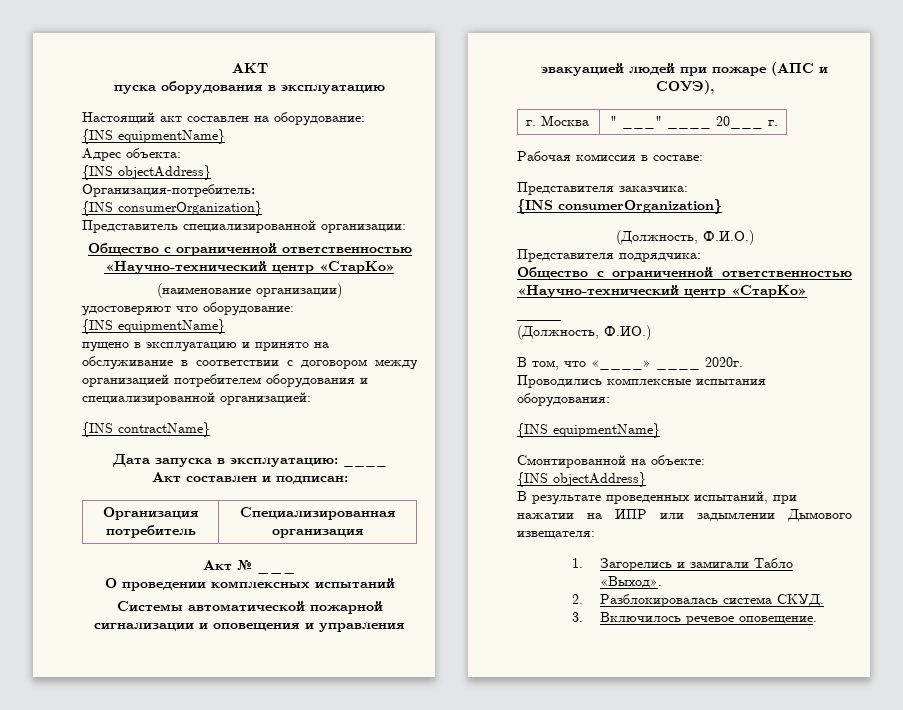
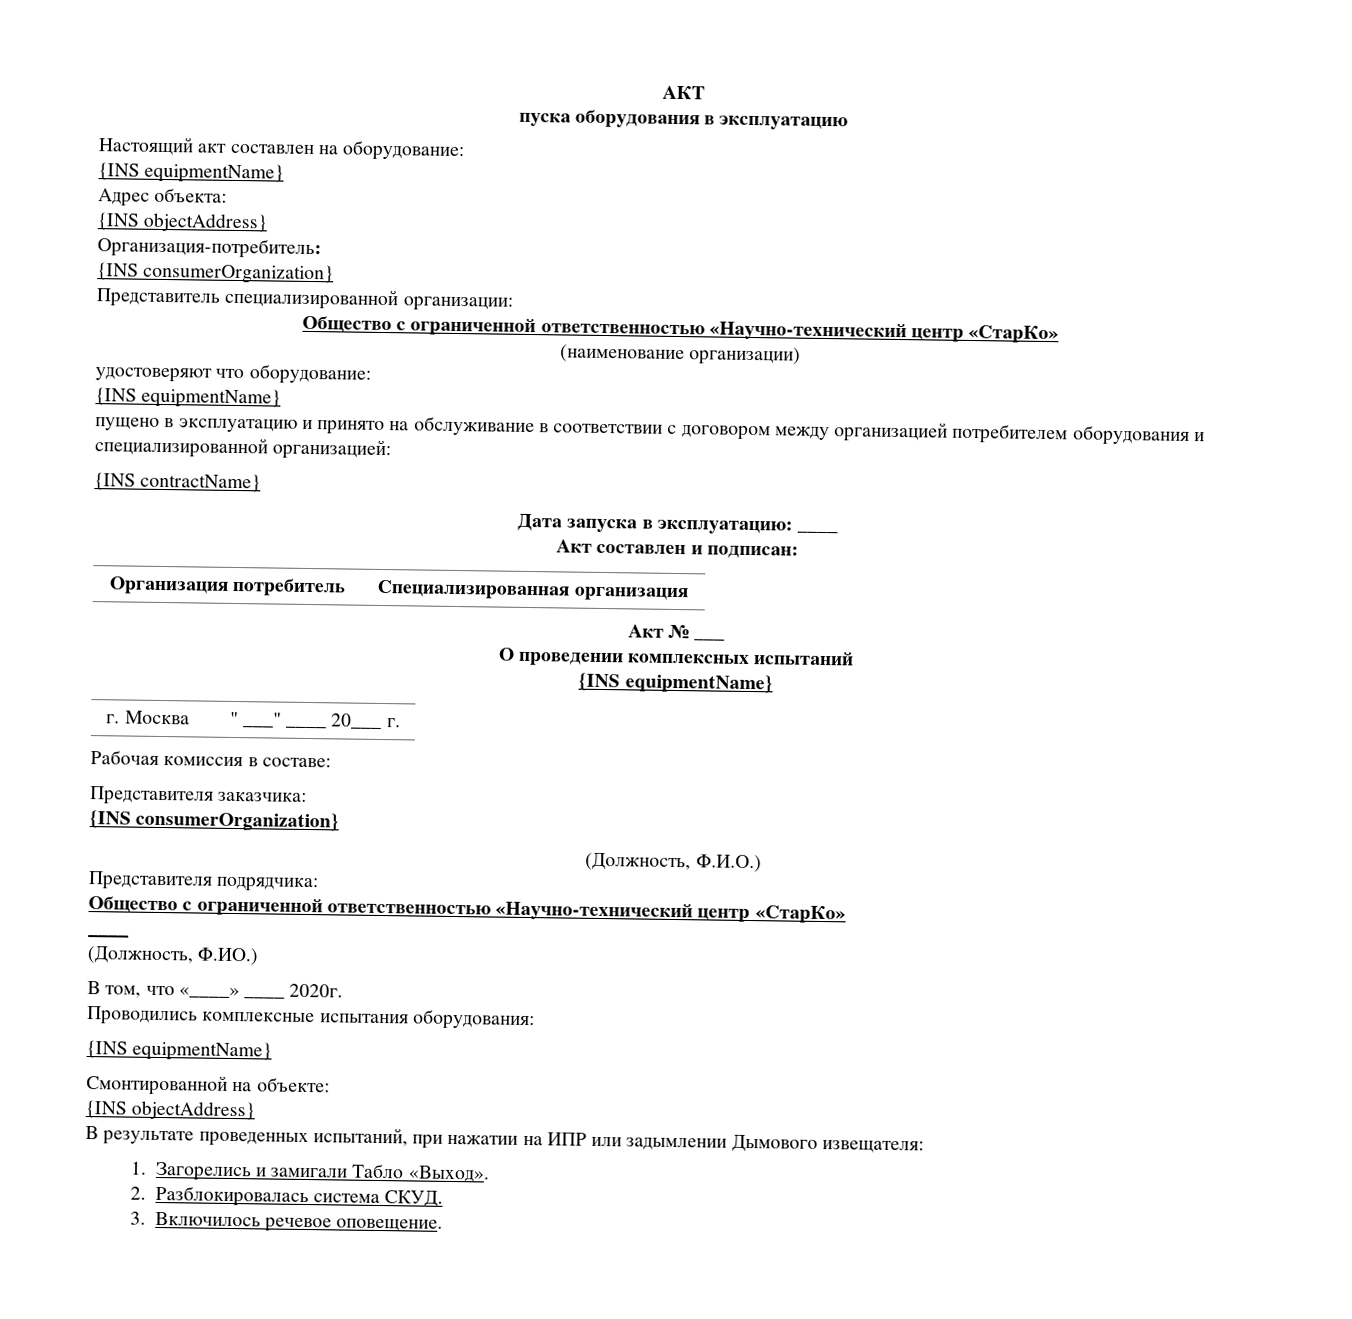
  О проведении комплексных испытаний
- Системы автоматической пожарной сигнализации и оповещения и управления эвакуацией людей при пожаре (АПС и СОУЭ),
+ {INS equipmentName}

